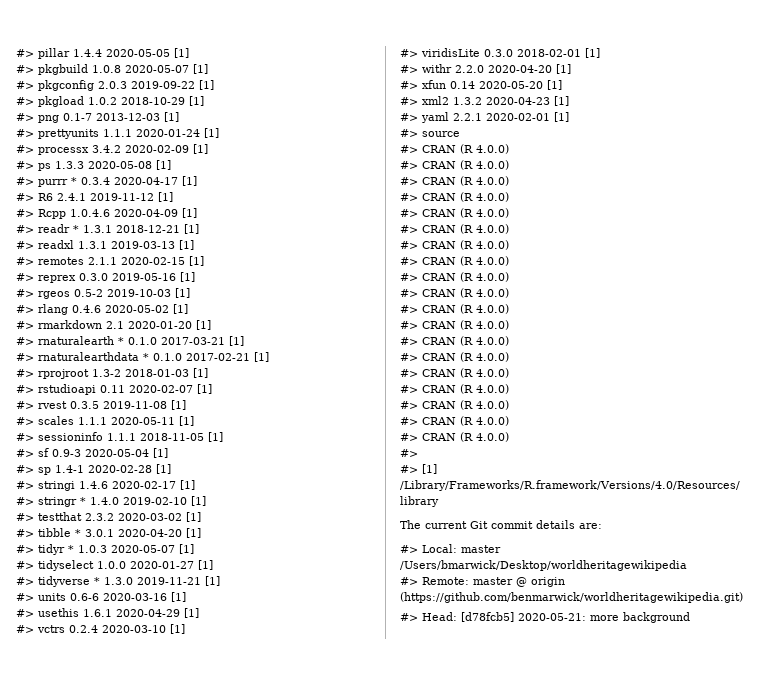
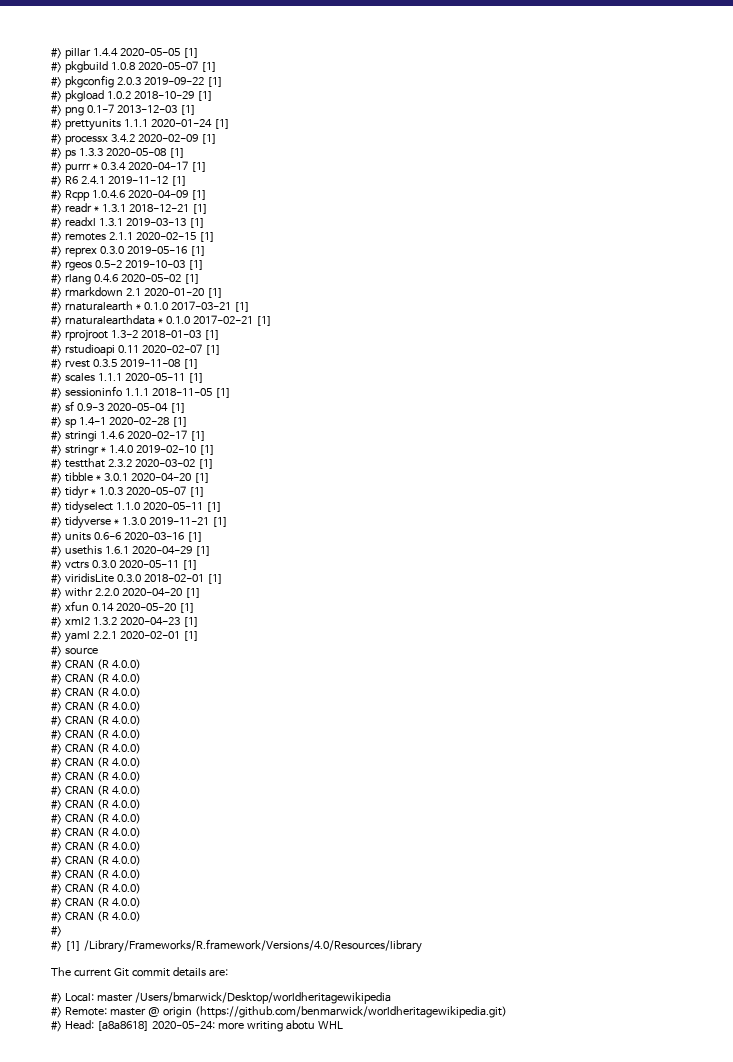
- #> tidyselect 1.0.0 2020-01-27 [1]
+ #> tidyselect 1.1.0 2020-05-11 [1]
- #> vctrs 0.2.4 2020-03-10 [1]
+ #> vctrs 0.3.0 2020-05-11 [1]
- #> Head: [d78fcb5] 2020-05-21: more background
+ #> Head: [a8a8618] 2020-05-24: more writing abotu WHL

